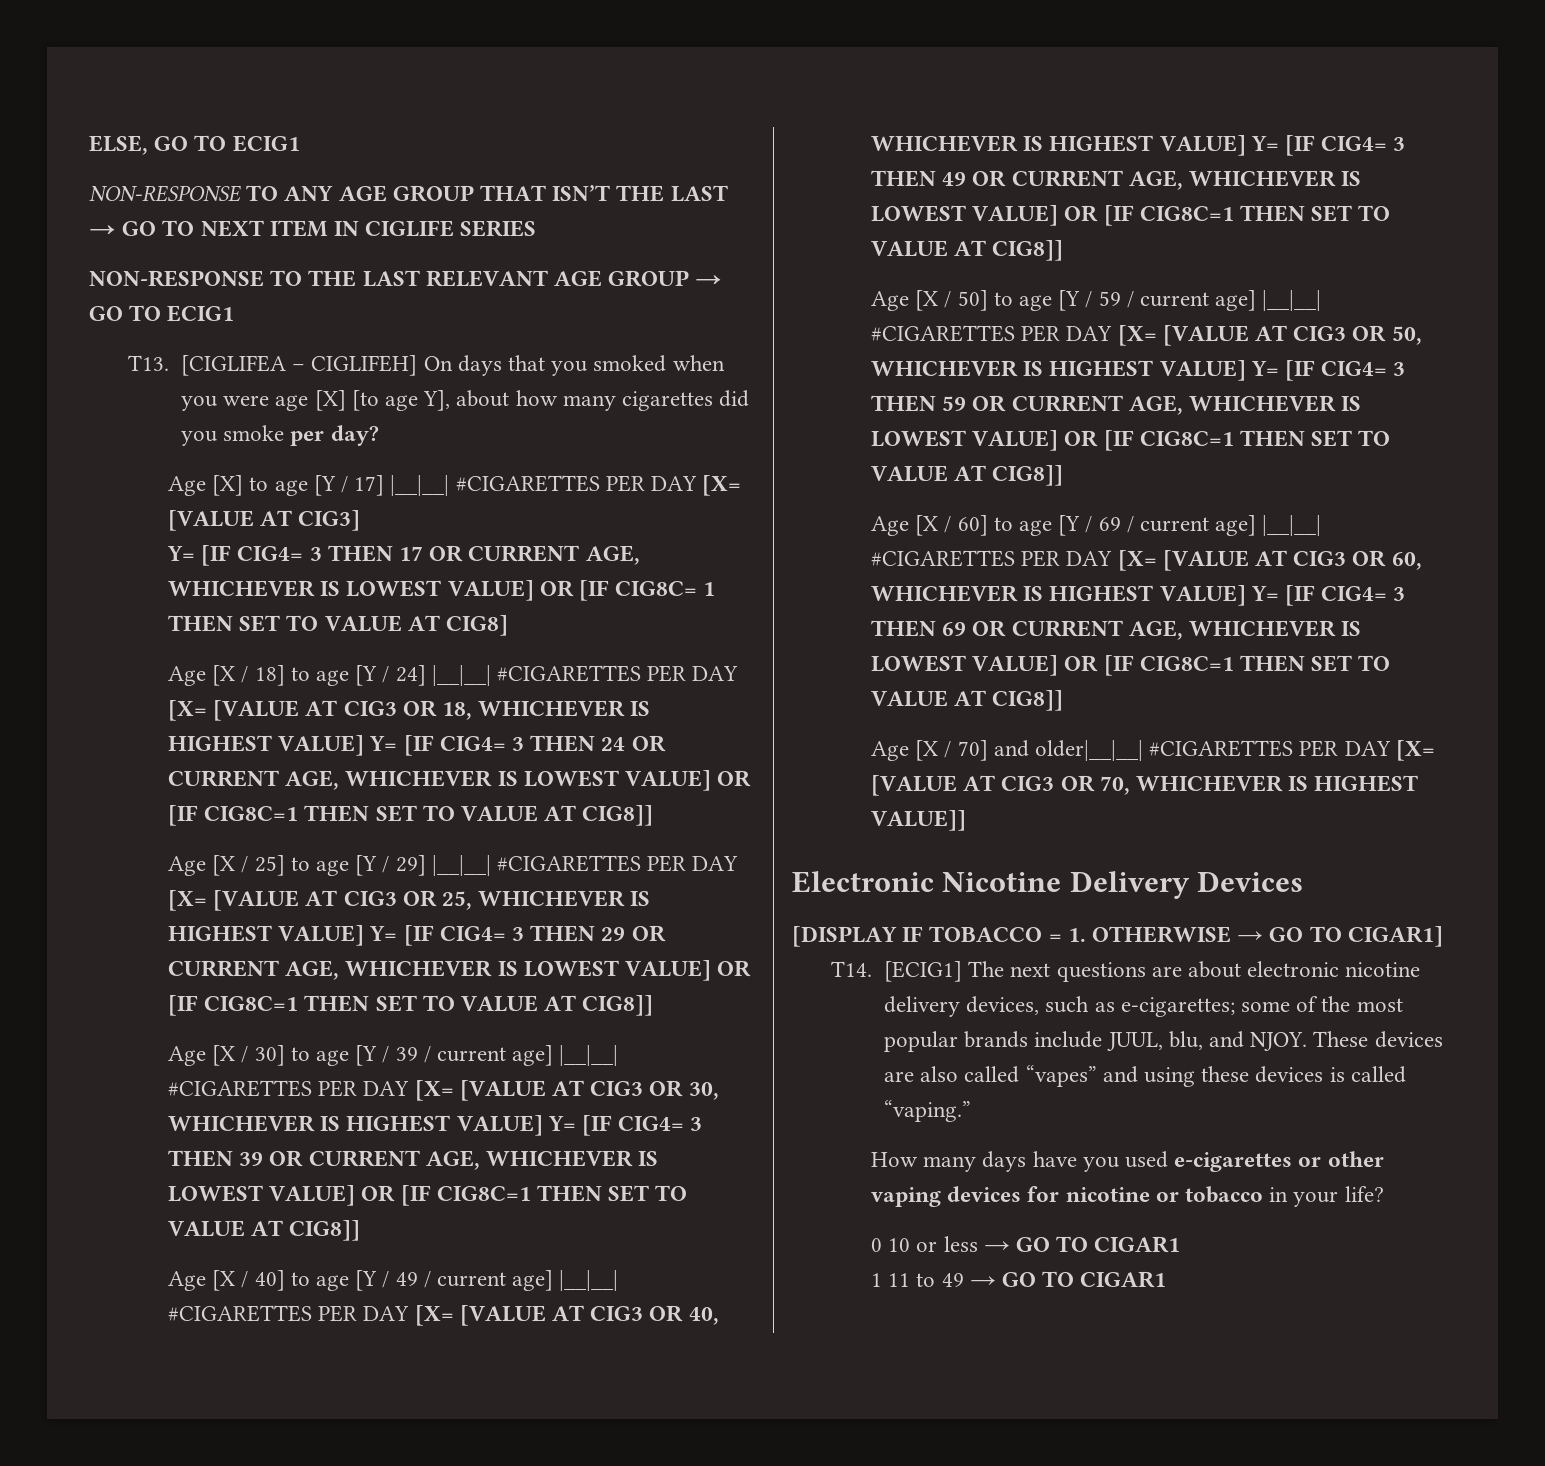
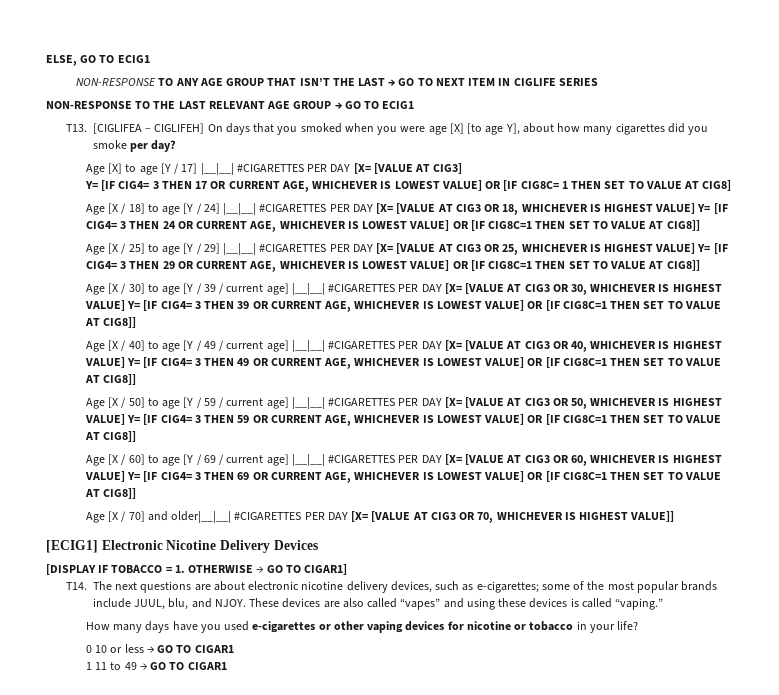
- Electronic Nicotine Delivery Devices
+ [ECIG1] Electronic Nicotine Delivery Devices
- T14. [ECIG1] The next questions are about electronic nicotine delivery devices, such as e-cigarettes; some of the most popular brands include JUUL, blu, and NJOY.
+ T14. The next questions are about electronic nicotine delivery devices, such as e-cigarettes; some of the most popular brands include JUUL, blu, and NJOY.

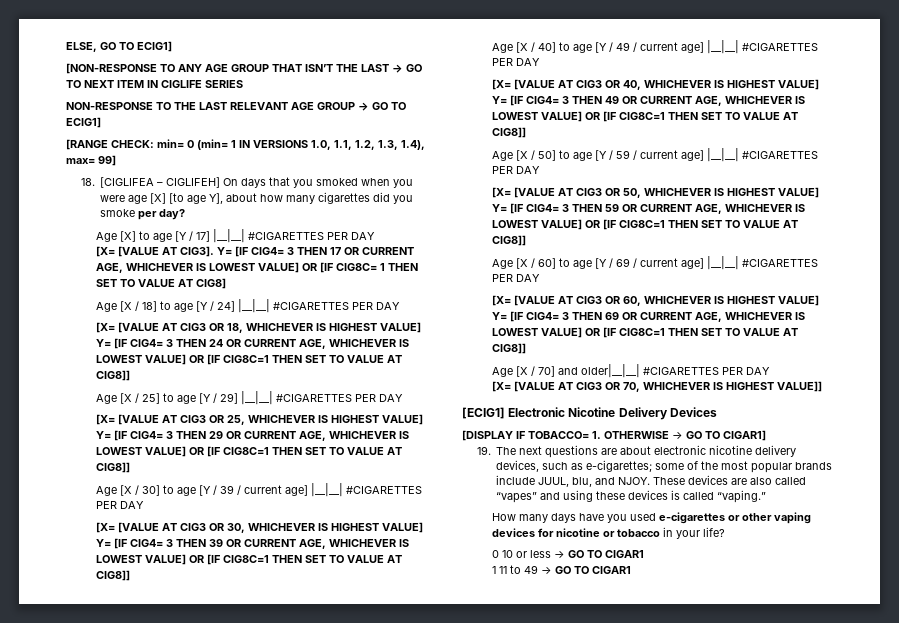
- ELSE, GO TO ECIG1
- NON-RESPONSE TO ANY AGE GROUP THAT ISN’T THE LAST → GO TO NEXT ITEM IN CIGLIFE SERIES
+ ELSE, GO TO ECIG1]
+ [NON-RESPONSE TO ANY AGE GROUP THAT ISN’T THE LAST → GO TO NEXT ITEM IN CIGLIFE SERIES
- NON-RESPONSE TO THE LAST RELEVANT AGE GROUP → GO TO ECIG1
- T13. [CIGLIFEA – CIGLIFEH] On days that you smoked when you were age [X] [to age Y], about how many cigarettes did you smoke per day?
+ NON-RESPONSE TO THE LAST RELEVANT AGE GROUP → GO TO ECIG1]
+ [RANGE CHECK: min= 0 (min= 1 IN VERSIONS 1.0, 1.1, 1.2, 1.3, 1.4), max= 99]
+ 18. [CIGLIFEA – CIGLIFEH] On days that you smoked when you were age [X] [to age Y], about how many cigarettes did you smoke per day?
- Age [X] to age [Y / 17] |__|__| #CIGARETTES PER DAY [X= [VALUE AT CIG3]
- Y= [IF CIG4= 3 THEN 17 OR CURRENT AGE, WHICHEVER IS LOWEST VALUE] OR [IF CIG8C= 1 THEN SET TO VALUE AT CIG8]
+ Age [X] to age [Y / 17] |__|__| #CIGARETTES PER DAY
+ [X= [VALUE AT CIG3]. Y= [IF CIG4= 3 THEN 17 OR CURRENT AGE, WHICHEVER IS LOWEST VALUE] OR [IF CIG8C= 1 THEN SET TO VALUE AT CIG8]
- Age [X / 18] to age [Y / 24] |__|__| #CIGARETTES PER DAY [X= [VALUE AT CIG3 OR 18, WHICHEVER IS HIGHEST VALUE] Y= [IF CIG4= 3 THEN 24 OR CURRENT AGE, WHICHEVER IS LOWEST VALUE] OR [IF CIG8C=1 THEN SET TO VALUE AT CIG8]]
+ Age [X / 18] to age [Y / 24] |__|__| #CIGARETTES PER DAY
+ [X= [VALUE AT CIG3 OR 18, WHICHEVER IS HIGHEST VALUE] Y= [IF CIG4= 3 THEN 24 OR CURRENT AGE, WHICHEVER IS LOWEST VALUE] OR [IF CIG8C=1 THEN SET TO VALUE AT CIG8]]
- Age [X / 25] to age [Y / 29] |__|__| #CIGARETTES PER DAY [X= [VALUE AT CIG3 OR 25, WHICHEVER IS HIGHEST VALUE] Y= [IF CIG4= 3 THEN 29 OR CURRENT AGE, WHICHEVER IS LOWEST VALUE] OR [IF CIG8C=1 THEN SET TO VALUE AT CIG8]]
+ Age [X / 25] to age [Y / 29] |__|__| #CIGARETTES PER DAY
+ [X= [VALUE AT CIG3 OR 25, WHICHEVER IS HIGHEST VALUE] Y= [IF CIG4= 3 THEN 29 OR CURRENT AGE, WHICHEVER IS LOWEST VALUE] OR [IF CIG8C=1 THEN SET TO VALUE AT CIG8]]
- Age [X / 30] to age [Y / 39 / current age] |__|__| #CIGARETTES PER DAY [X= [VALUE AT CIG3 OR 30, WHICHEVER IS HIGHEST VALUE] Y= [IF CIG4= 3 THEN 39 OR CURRENT AGE, WHICHEVER IS LOWEST VALUE] OR [IF CIG8C=1 THEN SET TO VALUE AT CIG8]]
+ Age [X / 30] to age [Y / 39 / current age] |__|__| #CIGARETTES PER DAY
+ [X= [VALUE AT CIG3 OR 30, WHICHEVER IS HIGHEST VALUE] Y= [IF CIG4= 3 THEN 39 OR CURRENT AGE, WHICHEVER IS LOWEST VALUE] OR [IF CIG8C=1 THEN SET TO VALUE AT CIG8]]
- Age [X / 40] to age [Y / 49 / current age] |__|__| #CIGARETTES PER DAY [X= [VALUE AT CIG3 OR 40, WHICHEVER IS HIGHEST VALUE] Y= [IF CIG4= 3 THEN 49 OR CURRENT AGE, WHICHEVER IS LOWEST VALUE] OR [IF CIG8C=1 THEN SET TO VALUE AT CIG8]]
+ Age [X / 40] to age [Y / 49 / current age] |__|__| #CIGARETTES PER DAY
+ [X= [VALUE AT CIG3 OR 40, WHICHEVER IS HIGHEST VALUE] Y= [IF CIG4= 3 THEN 49 OR CURRENT AGE, WHICHEVER IS LOWEST VALUE] OR [IF CIG8C=1 THEN SET TO VALUE AT CIG8]]
- Age [X / 50] to age [Y / 59 / current age] |__|__| #CIGARETTES PER DAY [X= [VALUE AT CIG3 OR 50, WHICHEVER IS HIGHEST VALUE] Y= [IF CIG4= 3 THEN 59 OR CURRENT AGE, WHICHEVER IS LOWEST VALUE] OR [IF CIG8C=1 THEN SET TO VALUE AT CIG8]]
+ Age [X / 50] to age [Y / 59 / current age] |__|__| #CIGARETTES PER DAY
+ [X= [VALUE AT CIG3 OR 50, WHICHEVER IS HIGHEST VALUE] Y= [IF CIG4= 3 THEN 59 OR CURRENT AGE, WHICHEVER IS LOWEST VALUE] OR [IF CIG8C=1 THEN SET TO VALUE AT CIG8]]
- Age [X / 60] to age [Y / 69 / current age] |__|__| #CIGARETTES PER DAY [X= [VALUE AT CIG3 OR 60, WHICHEVER IS HIGHEST VALUE] Y= [IF CIG4= 3 THEN 69 OR CURRENT AGE, WHICHEVER IS LOWEST VALUE] OR [IF CIG8C=1 THEN SET TO VALUE AT CIG8]]
+ Age [X / 60] to age [Y / 69 / current age] |__|__| #CIGARETTES PER DAY
+ [X= [VALUE AT CIG3 OR 60, WHICHEVER IS HIGHEST VALUE] Y= [IF CIG4= 3 THEN 69 OR CURRENT AGE, WHICHEVER IS LOWEST VALUE] OR [IF CIG8C=1 THEN SET TO VALUE AT CIG8]]
- Age [X / 70] and older|__|__| #CIGARETTES PER DAY [X= [VALUE AT CIG3 OR 70, WHICHEVER IS HIGHEST VALUE]]
+ Age [X / 70] and older|__|__| #CIGARETTES PER DAY
+ [X= [VALUE AT CIG3 OR 70, WHICHEVER IS HIGHEST VALUE]]
- [DISPLAY IF TOBACCO = 1. OTHERWISE → GO TO CIGAR1]
+ [DISPLAY IF TOBACCO= 1. OTHERWISE → GO TO CIGAR1]
- T14. The next questions are about electronic nicotine delivery devices, such as e-cigarettes; some of the most popular brands include JUUL, blu, and NJOY.
+ 19. The next questions are about electronic nicotine delivery devices, such as e-cigarettes; some of the most popular brands include JUUL, blu, and NJOY.

